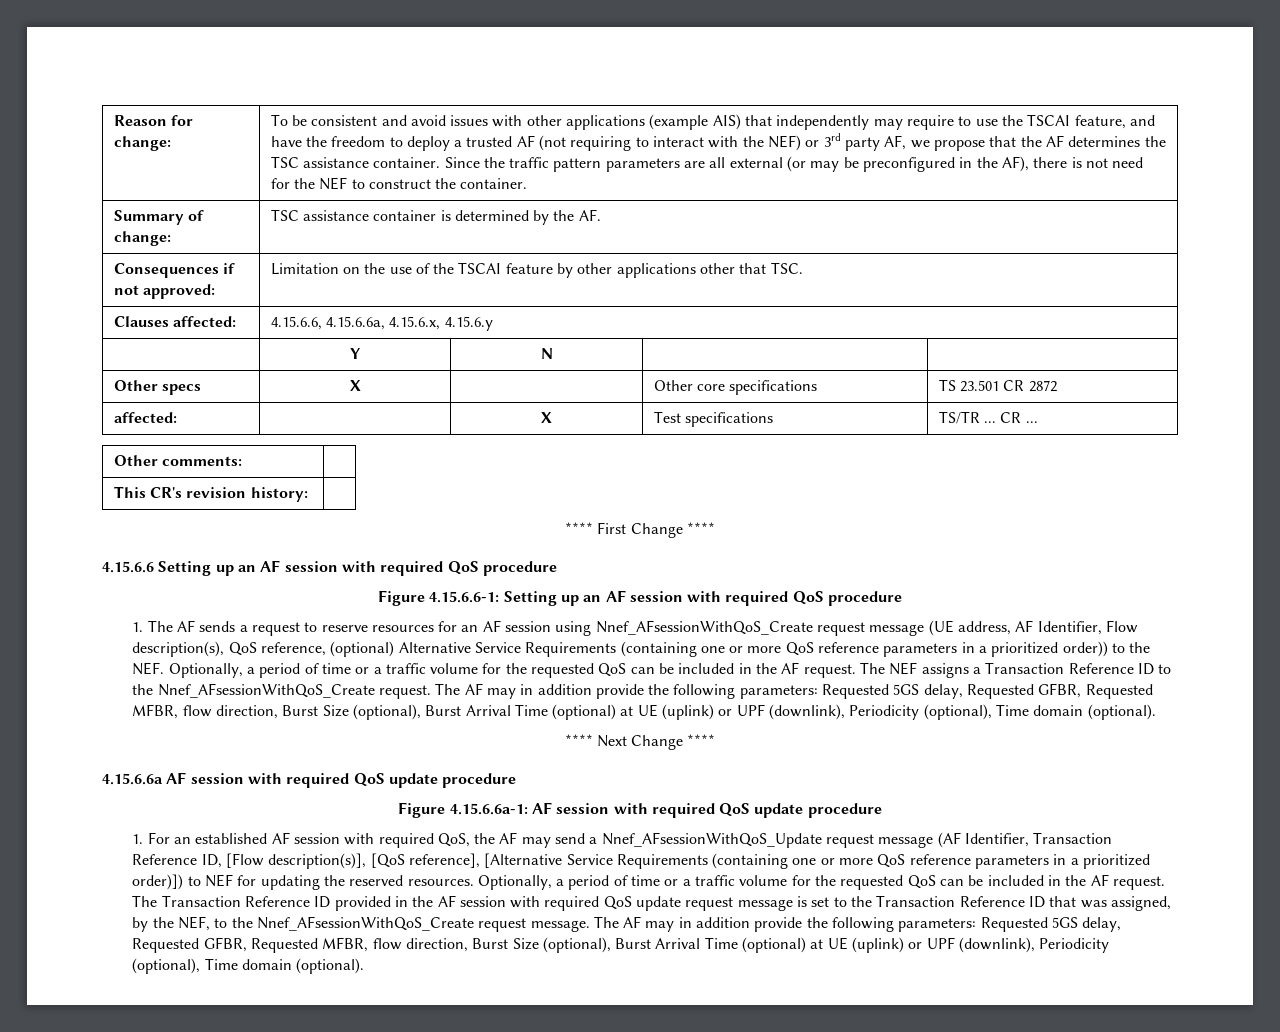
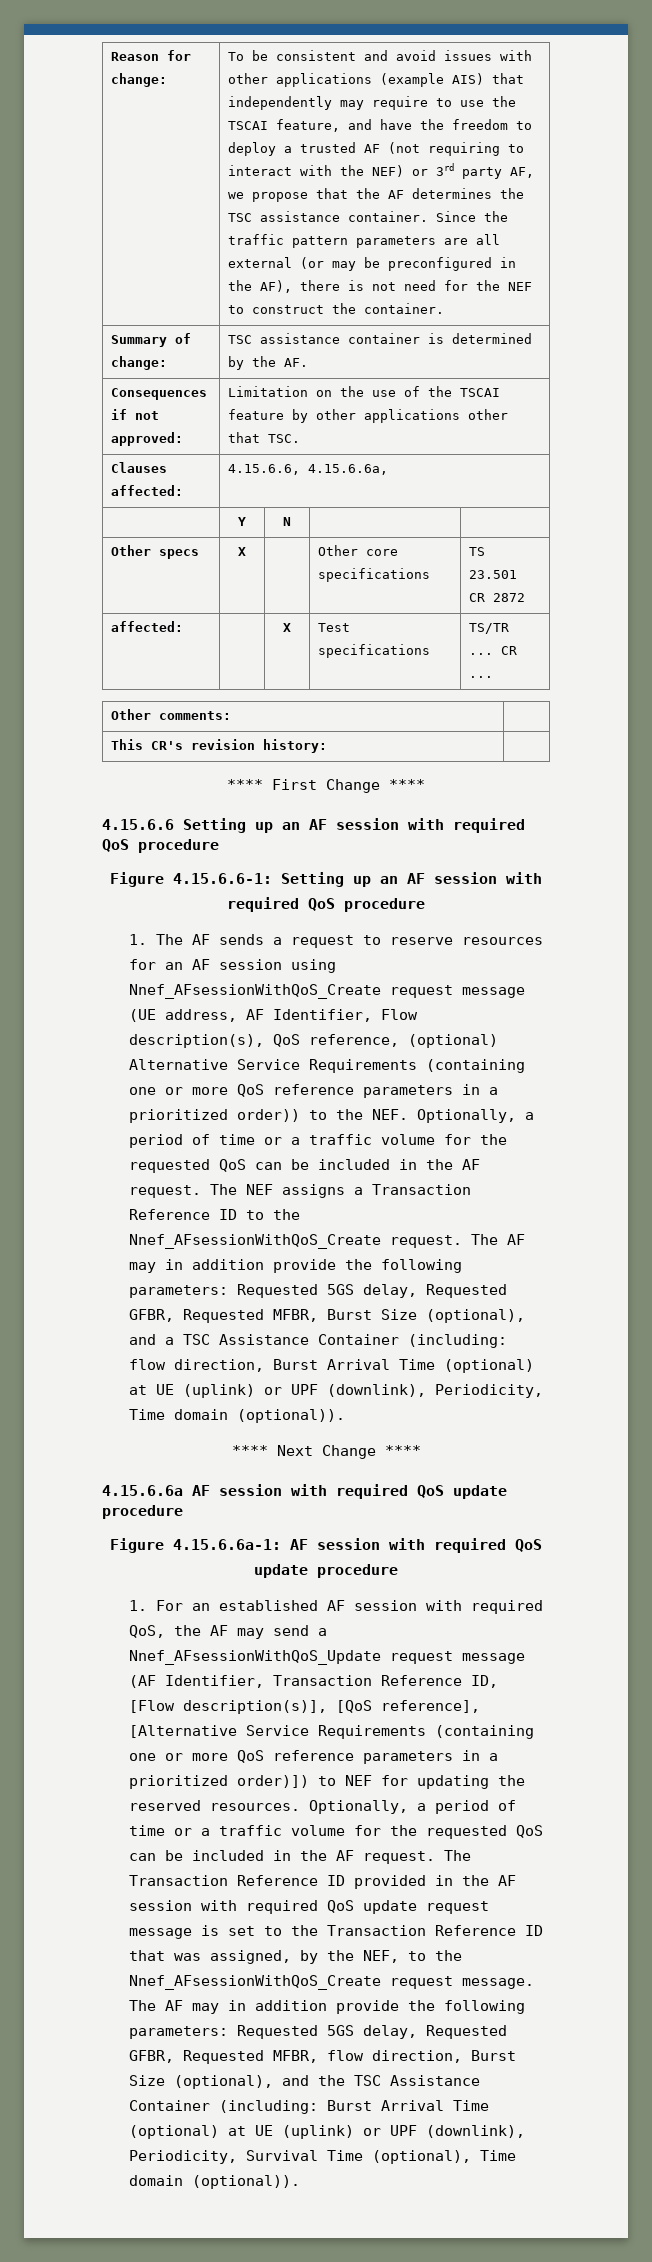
- Clauses affected: | 4.15.6.6, 4.15.6.6a, 4.15.6.x, 4.15.6.y
+ Clauses affected: | 4.15.6.6, 4.15.6.6a,
- The NEF assigns a Transaction Reference ID to the Nnef_AFsessionWithQoS_Create request. The AF may in addition provide the following parameters: Requested 5GS delay, Requested GFBR, Requested MFBR, flow direction, Burst Size (optional), Burst Arrival Time (optional) at UE (uplink) or UPF (downlink), Periodicity (optional), Time domain (optional).
+ The NEF assigns a Transaction Reference ID to the Nnef_AFsessionWithQoS_Create request. The AF may in addition provide the following parameters: Requested 5GS delay, Requested GFBR, Requested MFBR, Burst Size (optional), and a TSC Assistance Container (including: flow direction, Burst Arrival Time (optional) at UE (uplink) or UPF (downlink), Periodicity, Time domain (optional)).
- The Transaction Reference ID provided in the AF session with required QoS update request message is set to the Transaction Reference ID that was assigned, by the NEF, to the Nnef_AFsessionWithQoS_Create request message. The AF may in addition provide the following parameters: Requested 5GS delay, Requested GFBR, Requested MFBR, flow direction, Burst Size (optional), Burst Arrival Time (optional) at UE (uplink) or UPF (downlink), Periodicity (optional), Time domain (optional).
+ The Transaction Reference ID provided in the AF session with required QoS update request message is set to the Transaction Reference ID that was assigned, by the NEF, to the Nnef_AFsessionWithQoS_Create request message. The AF may in addition provide the following parameters: Requested 5GS delay, Requested GFBR, Requested MFBR, flow direction, Burst Size (optional), and the TSC Assistance Container (including: Burst Arrival Time (optional) at UE (uplink) or UPF (downlink), Periodicity, Survival Time (optional), Time domain (optional)).

